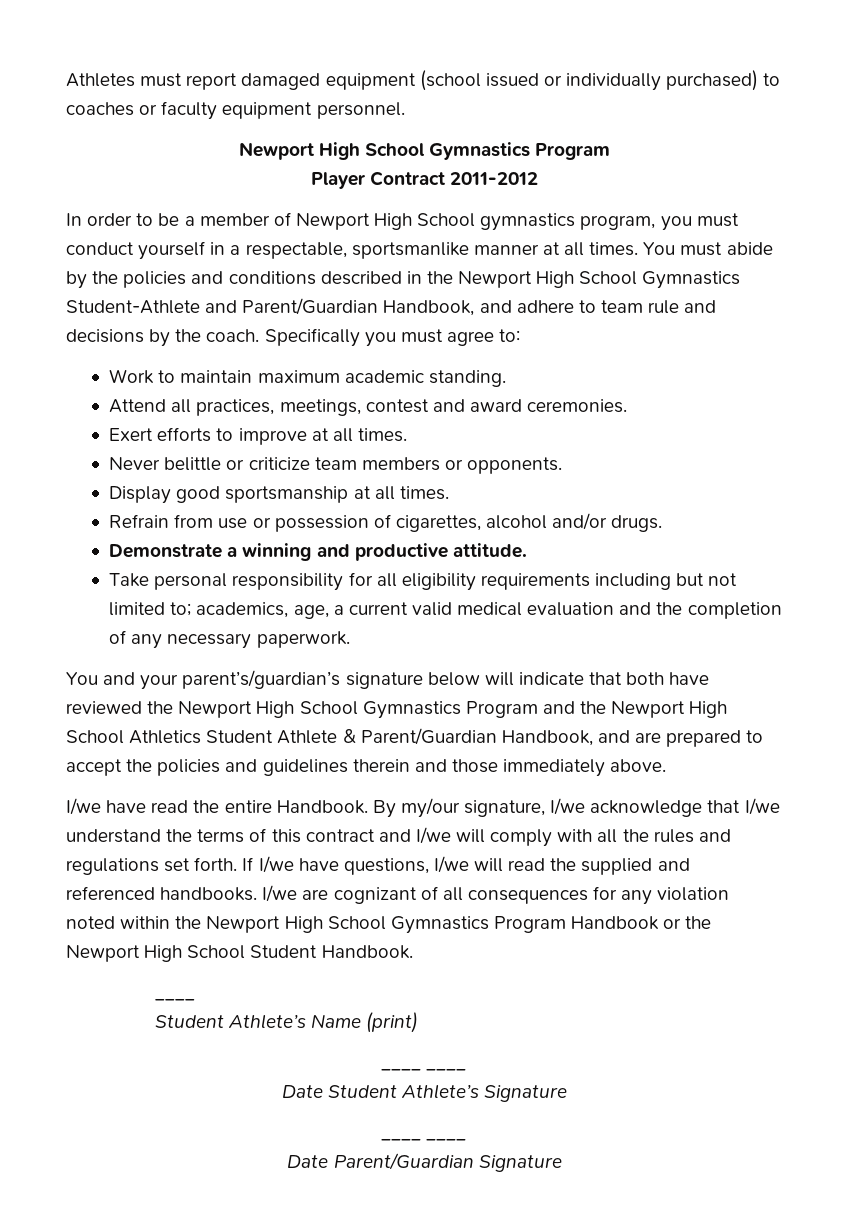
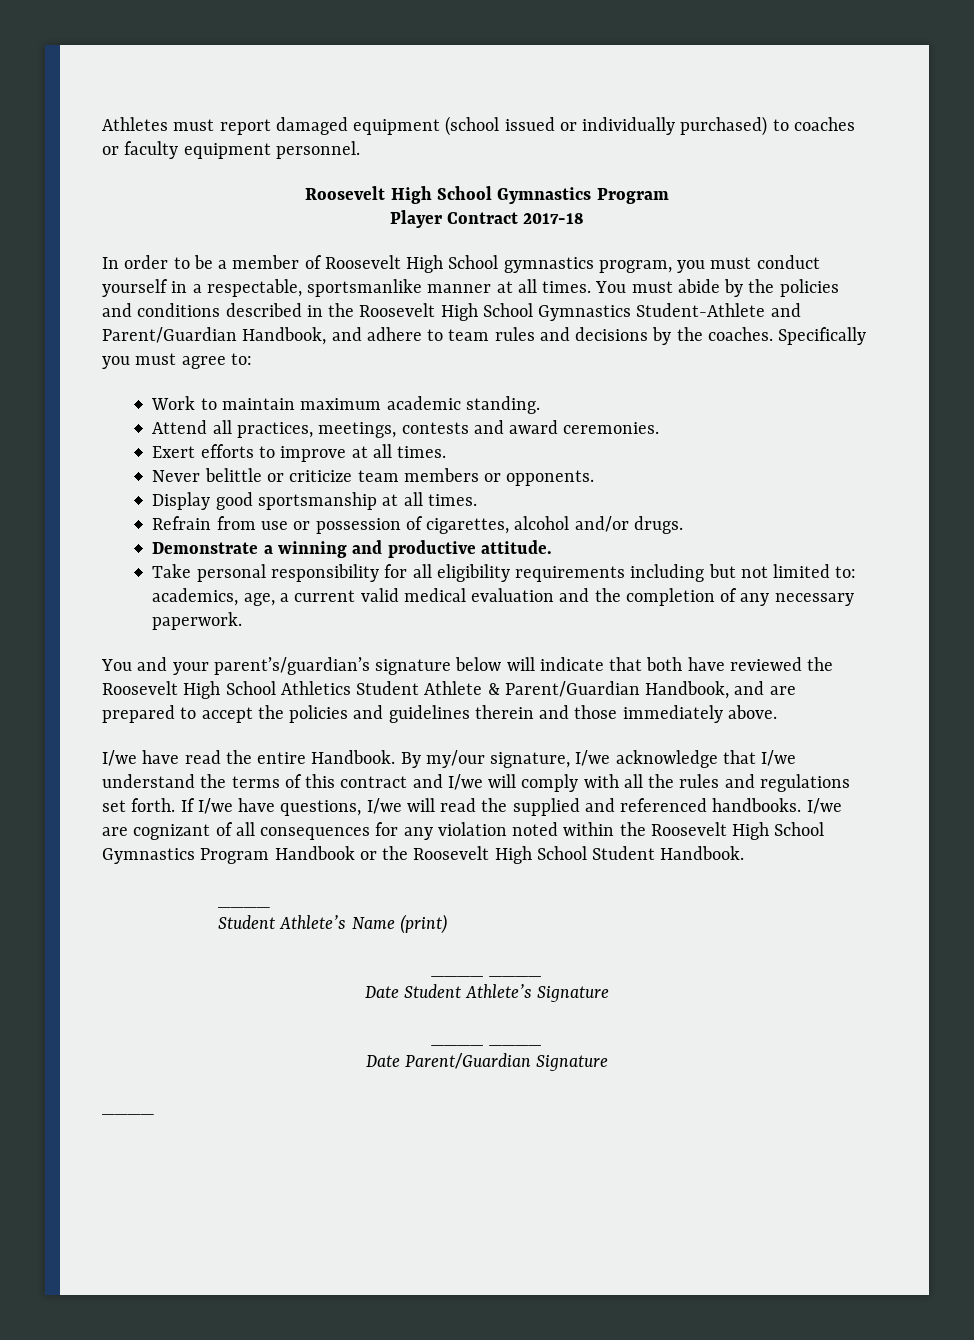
  Athletes must report damaged equipment (school issued or individually purchased) to coaches or faculty equipment personnel.
- Newport High School Gymnastics Program
+ Roosevelt High School Gymnastics Program
- Player Contract 2011-2012
+ Player Contract 2017-18
- In order to be a member of Newport High School gymnastics program, you must conduct yourself in a respectable, sportsmanlike manner at all times.
+ In order to be a member of Roosevelt High School gymnastics program, you must conduct yourself in a respectable, sportsmanlike manner at all times.
- You must abide by the policies and conditions described in the Newport High School Gymnastics Student-Athlete and Parent/Guardian Handbook, and adhere to team rule and decisions by the coach.
+ You must abide by the policies and conditions described in the Roosevelt High School Gymnastics Student-Athlete and Parent/Guardian Handbook, and adhere to team rules and decisions by the coaches.
- Attend all practices, meetings, contest and award ceremonies.
+ Attend all practices, meetings, contests and award ceremonies.
- Take personal responsibility for all eligibility requirements including but not limited to; academics, age, a current valid medical evaluation and the completion of any necessary paperwork.
+ Take personal responsibility for all eligibility requirements including but not limited to: academics, age, a current valid medical evaluation and the completion of any necessary paperwork.
- You and your parent’s/guardian’s signature below will indicate that both have reviewed the Newport High School Gymnastics Program and the Newport High School Athletics Student Athlete & Parent/Guardian Handbook, and are prepared to accept the policies and guidelines therein and those immediately above.
+ You and your parent’s/guardian’s signature below will indicate that both have reviewed the Roosevelt High School Athletics Student Athlete & Parent/Guardian Handbook, and are prepared to accept the policies and guidelines therein and those immediately above.
- I/we are cognizant of all consequences for any violation noted within the Newport High School Gymnastics Program Handbook or the Newport High School Student Handbook.
+ I/we are cognizant of all consequences for any violation noted within the Roosevelt High School Gymnastics Program Handbook or the Roosevelt High School Student Handbook.
  Date Parent/Guardian Signature
+ ____

